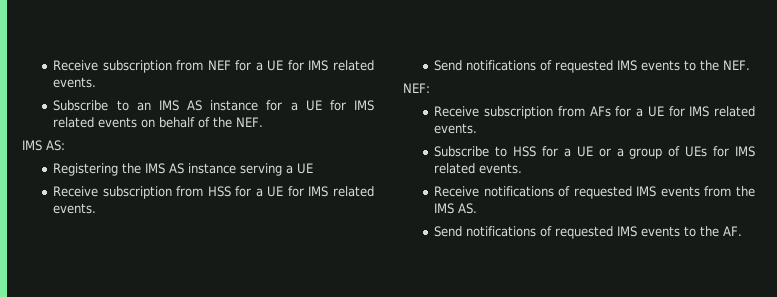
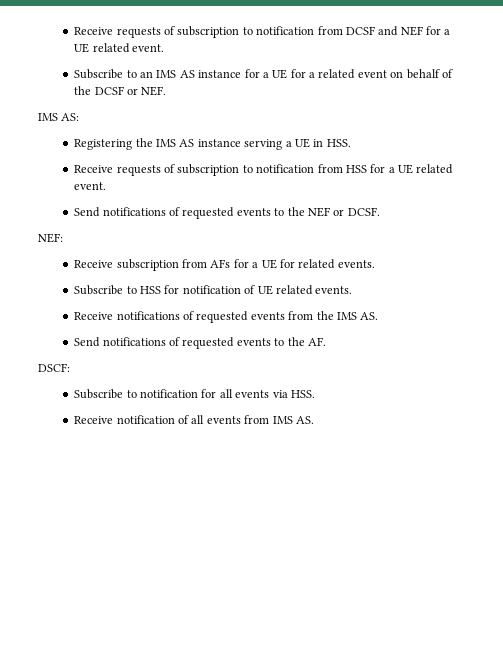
- Receive subscription from NEF for a UE for IMS related events.
+ Receive requests of subscription to notification from DCSF and NEF for a UE related event.
- Subscribe to an IMS AS instance for a UE for IMS related events on behalf of the NEF.
+ Subscribe to an IMS AS instance for a UE for a related event on behalf of the DCSF or NEF.
- Registering the IMS AS instance serving a UE
- Receive subscription from HSS for a UE for IMS related events.
- Send notifications of requested IMS events to the NEF.
+ Registering the IMS AS instance serving a UE in HSS.
+ Receive requests of subscription to notification from HSS for a UE related event.
+ Send notifications of requested events to the NEF or DCSF.
- Receive subscription from AFs for a UE for IMS related events.
+ Receive subscription from AFs for a UE for related events.
- Subscribe to HSS for a UE or a group of UEs for IMS related events.
+ Subscribe to HSS for notification of UE related events.
- Receive notifications of requested IMS events from the IMS AS.
+ Receive notifications of requested events from the IMS AS.
- Send notifications of requested IMS events to the AF.
+ Send notifications of requested events to the AF.
+ DSCF:
+ Subscribe to notification for all events via HSS.
+ Receive notification of all events from IMS AS.

